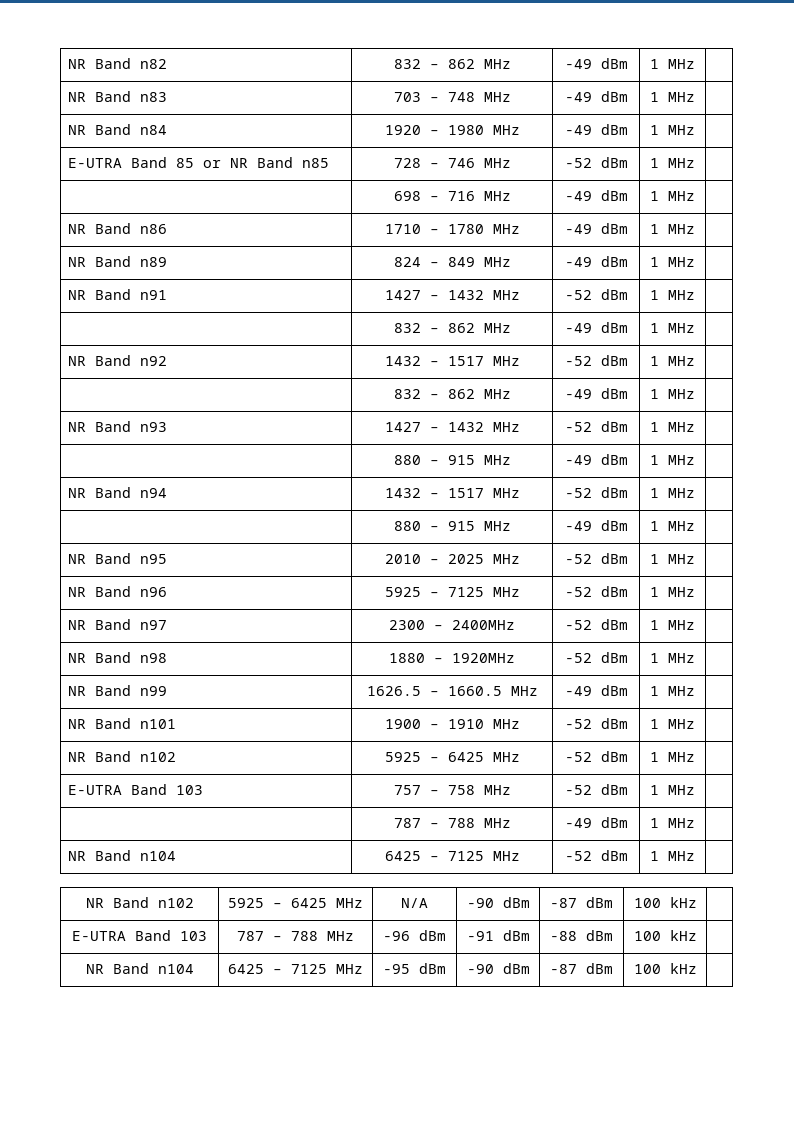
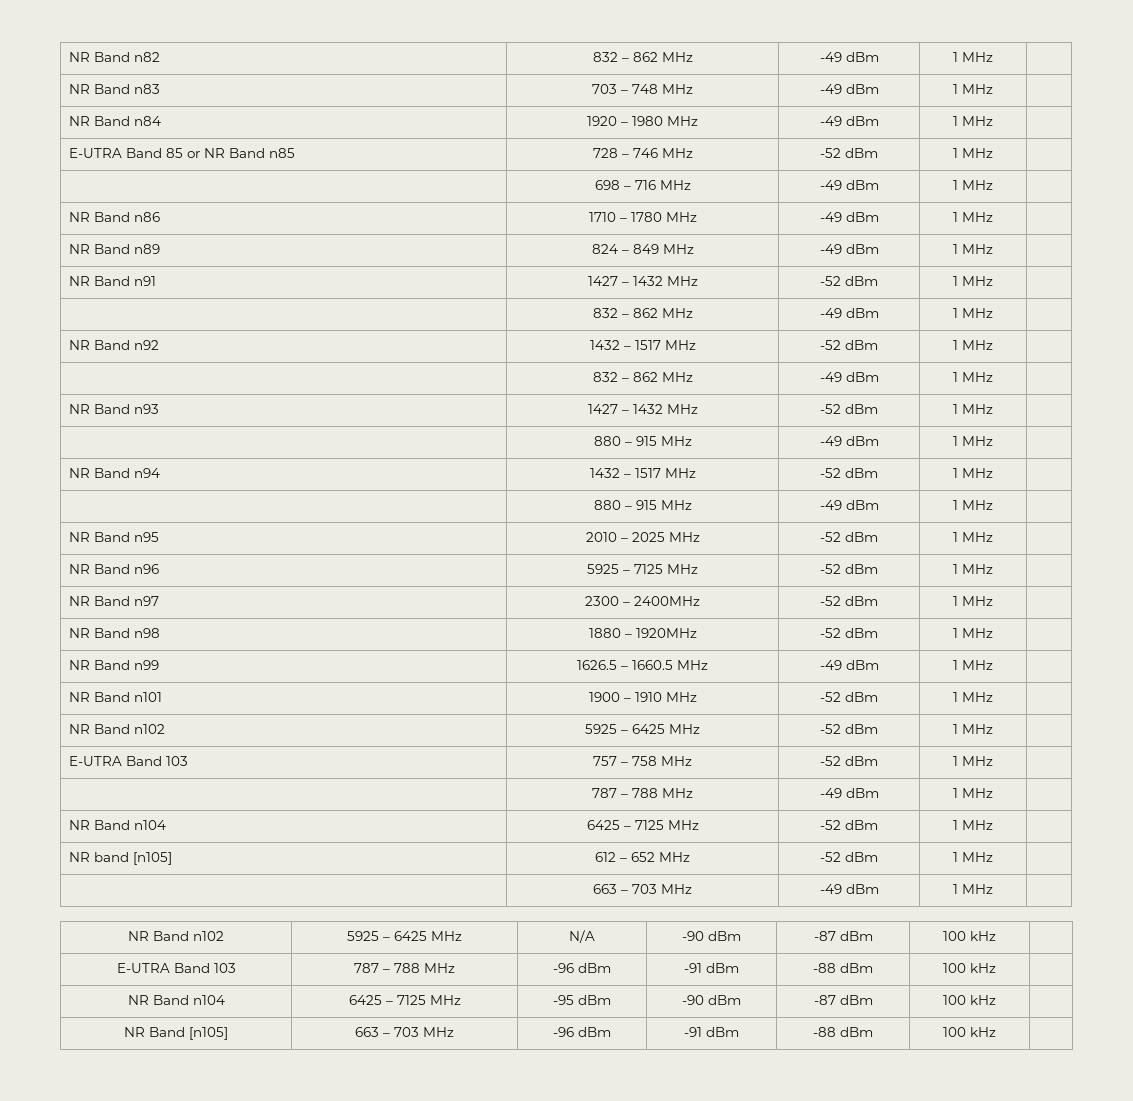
+ NR band [n105] | 612 – 652 MHz | -52 dBm | 1 MHz |
+ | 663 – 703 MHz | -49 dBm | 1 MHz |
+ NR Band [n105] | 663 – 703 MHz | -96 dBm | -91 dBm | -88 dBm | 100 kHz |

